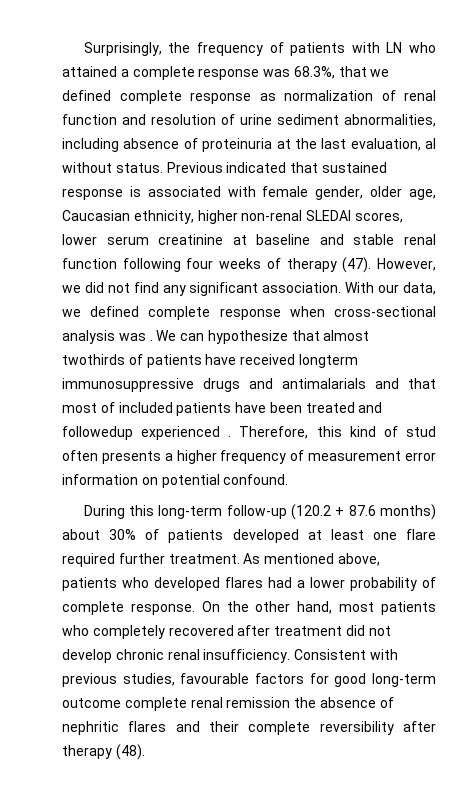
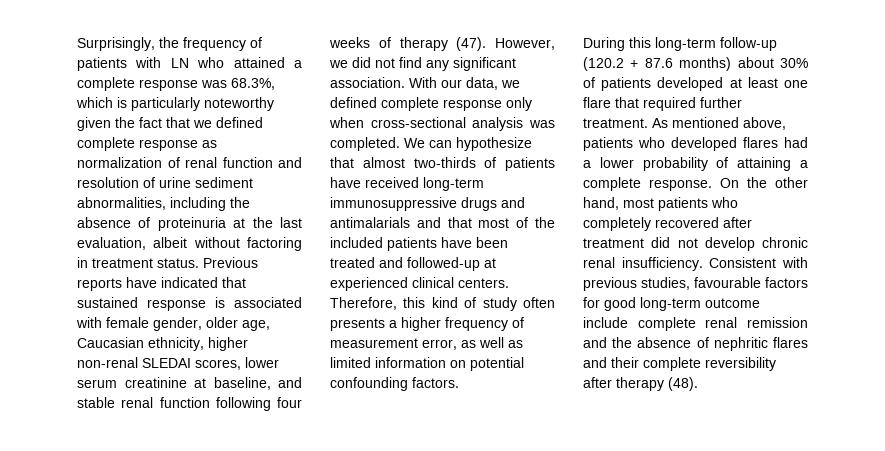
- Surprisingly, the frequency of patients with LN who attained a complete response was 68.3%, that we defined complete response as normalization of renal function and resolution of urine sediment abnormalities, including absence of proteinuria at the last evaluation, al without status. Previous indicated that sustained response is associated with female gender, older age, Caucasian ethnicity, higher non-renal SLEDAI scores, lower serum creatinine at baseline and stable renal function following four weeks of therapy (47).
+ Surprisingly, the frequency of patients with LN who attained a complete response was 68.3%, which is particularly noteworthy given the fact that we defined complete response as normalization of renal function and resolution of urine sediment abnormalities, including the absence of proteinuria at the last evaluation, albeit without factoring in treatment status. Previous reports have indicated that sustained response is associated with female gender, older age, Caucasian ethnicity, higher non-renal SLEDAI scores, lower serum creatinine at baseline, and stable renal function following four weeks of therapy (47).
- With our data, we defined complete response when cross-sectional analysis was .
+ With our data, we defined complete response only when cross-sectional analysis was completed.
- We can hypothesize that almost twothirds of patients have received longterm immunosuppressive drugs and antimalarials and that most of included patients have been treated and followedup experienced .
+ We can hypothesize that almost two-thirds of patients have received long-term immunosuppressive drugs and antimalarials and that most of the included patients have been treated and followed-up at experienced clinical centers.
- Therefore, this kind of stud often presents a higher frequency of measurement error information on potential confound.
+ Therefore, this kind of study often presents a higher frequency of measurement error, as well as limited information on potential confounding factors.
- During this long-term follow-up (120.2 + 87.6 months) about 30% of patients developed at least one flare required further treatment.
+ During this long-term follow-up (120.2 + 87.6 months) about 30% of patients developed at least one flare that required further treatment.
- As mentioned above, patients who developed flares had a lower probability of complete response.
+ As mentioned above, patients who developed flares had a lower probability of attaining a complete response.
- Consistent with previous studies, favourable factors for good long-term outcome complete renal remission the absence of nephritic flares and their complete reversibility after therapy (48).
+ Consistent with previous studies, favourable factors for good long-term outcome include complete renal remission and the absence of nephritic flares and their complete reversibility after therapy (48).

